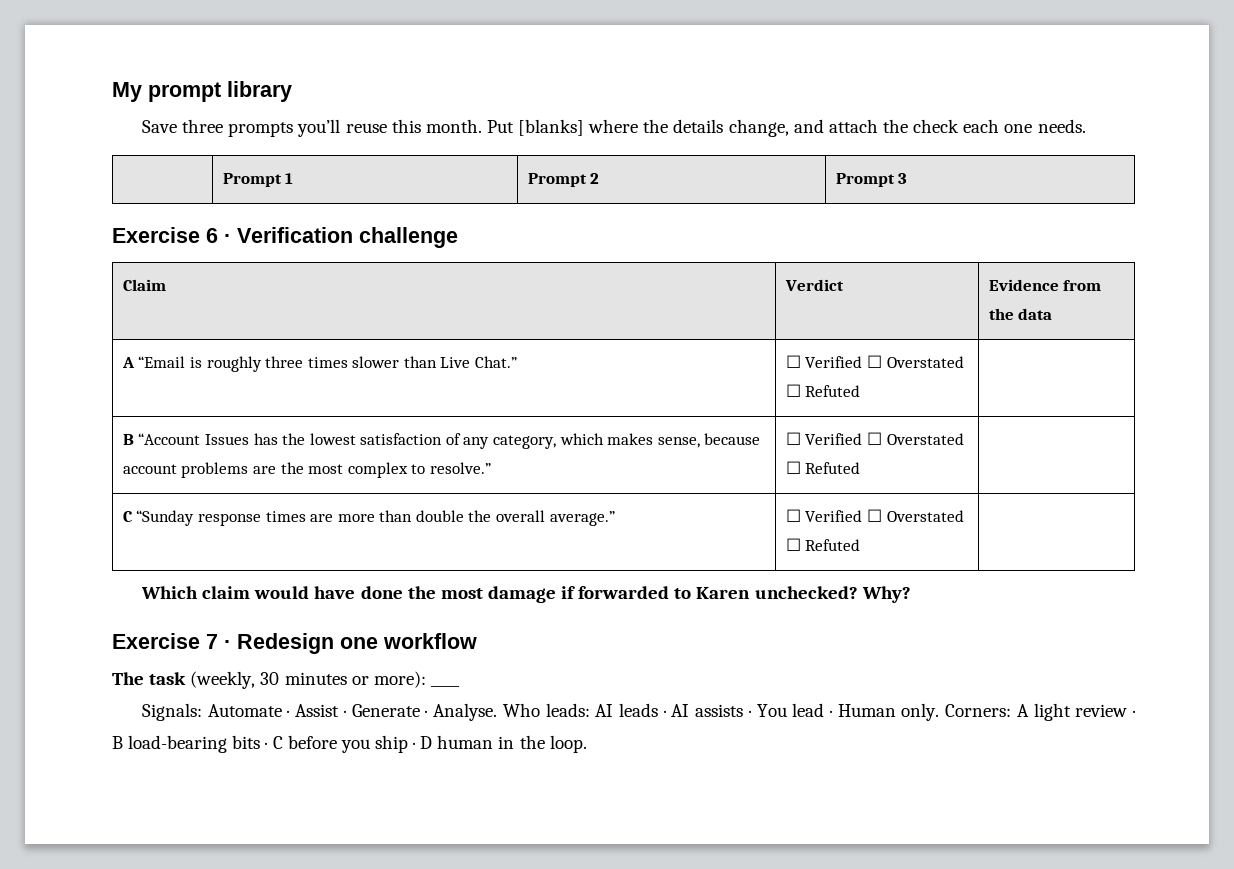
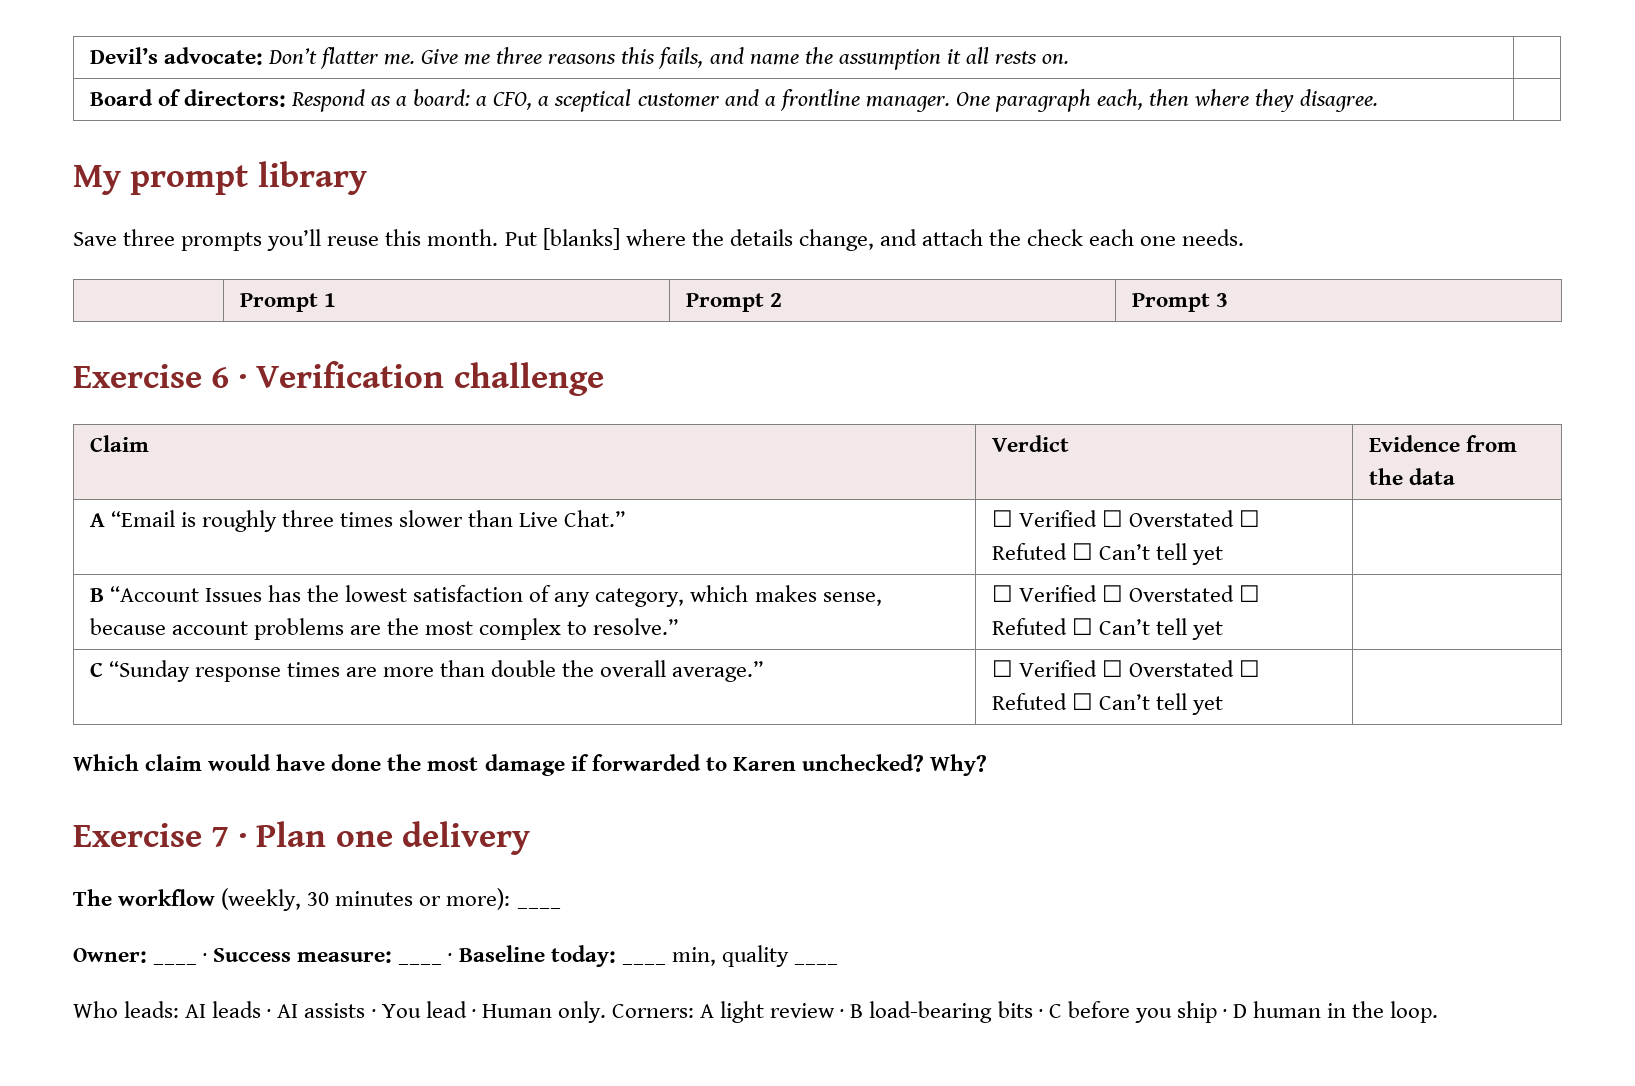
+ Devil’s advocate: Don’t flatter me. Give me three reasons this fails, and name the assumption it all rests on. |
+ Board of directors: Respond as a board: a CFO, a sceptical customer and a frontline manager. One paragraph each, then where they disagree. |
- A “Email is roughly three times slower than Live Chat.” | ☐ Verified ☐ Overstated ☐ Refuted |
+ A “Email is roughly three times slower than Live Chat.” | ☐ Verified ☐ Overstated ☐ Refuted ☐ Can’t tell yet |
- B “Account Issues has the lowest satisfaction of any category, which makes sense, because account problems are the most complex to resolve.” | ☐ Verified ☐ Overstated ☐ Refuted |
+ B “Account Issues has the lowest satisfaction of any category, which makes sense, because account problems are the most complex to resolve.” | ☐ Verified ☐ Overstated ☐ Refuted ☐ Can’t tell yet |
- C “Sunday response times are more than double the overall average.” | ☐ Verified ☐ Overstated ☐ Refuted |
+ C “Sunday response times are more than double the overall average.” | ☐ Verified ☐ Overstated ☐ Refuted ☐ Can’t tell yet |
- Exercise 7 · Redesign one workflow
+ Exercise 7 · Plan one delivery
- The task (weekly, 30 minutes or more): ____
+ The workflow (weekly, 30 minutes or more): ____
- Signals: Automate · Assist · Generate · Analyse. Who leads: AI leads · AI assists · You lead · Human only.
+ Owner: ____ · Success measure: ____ · Baseline today: ____ min, quality ____
+ Who leads: AI leads · AI assists · You lead · Human only.

